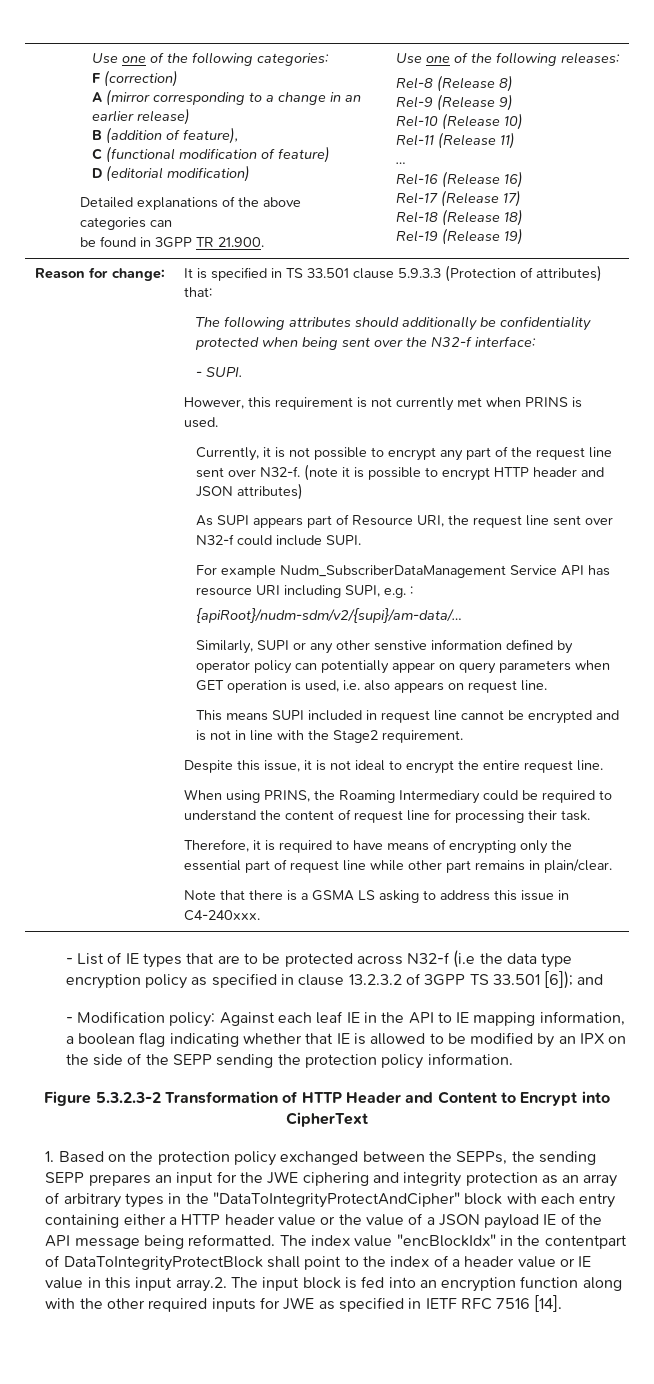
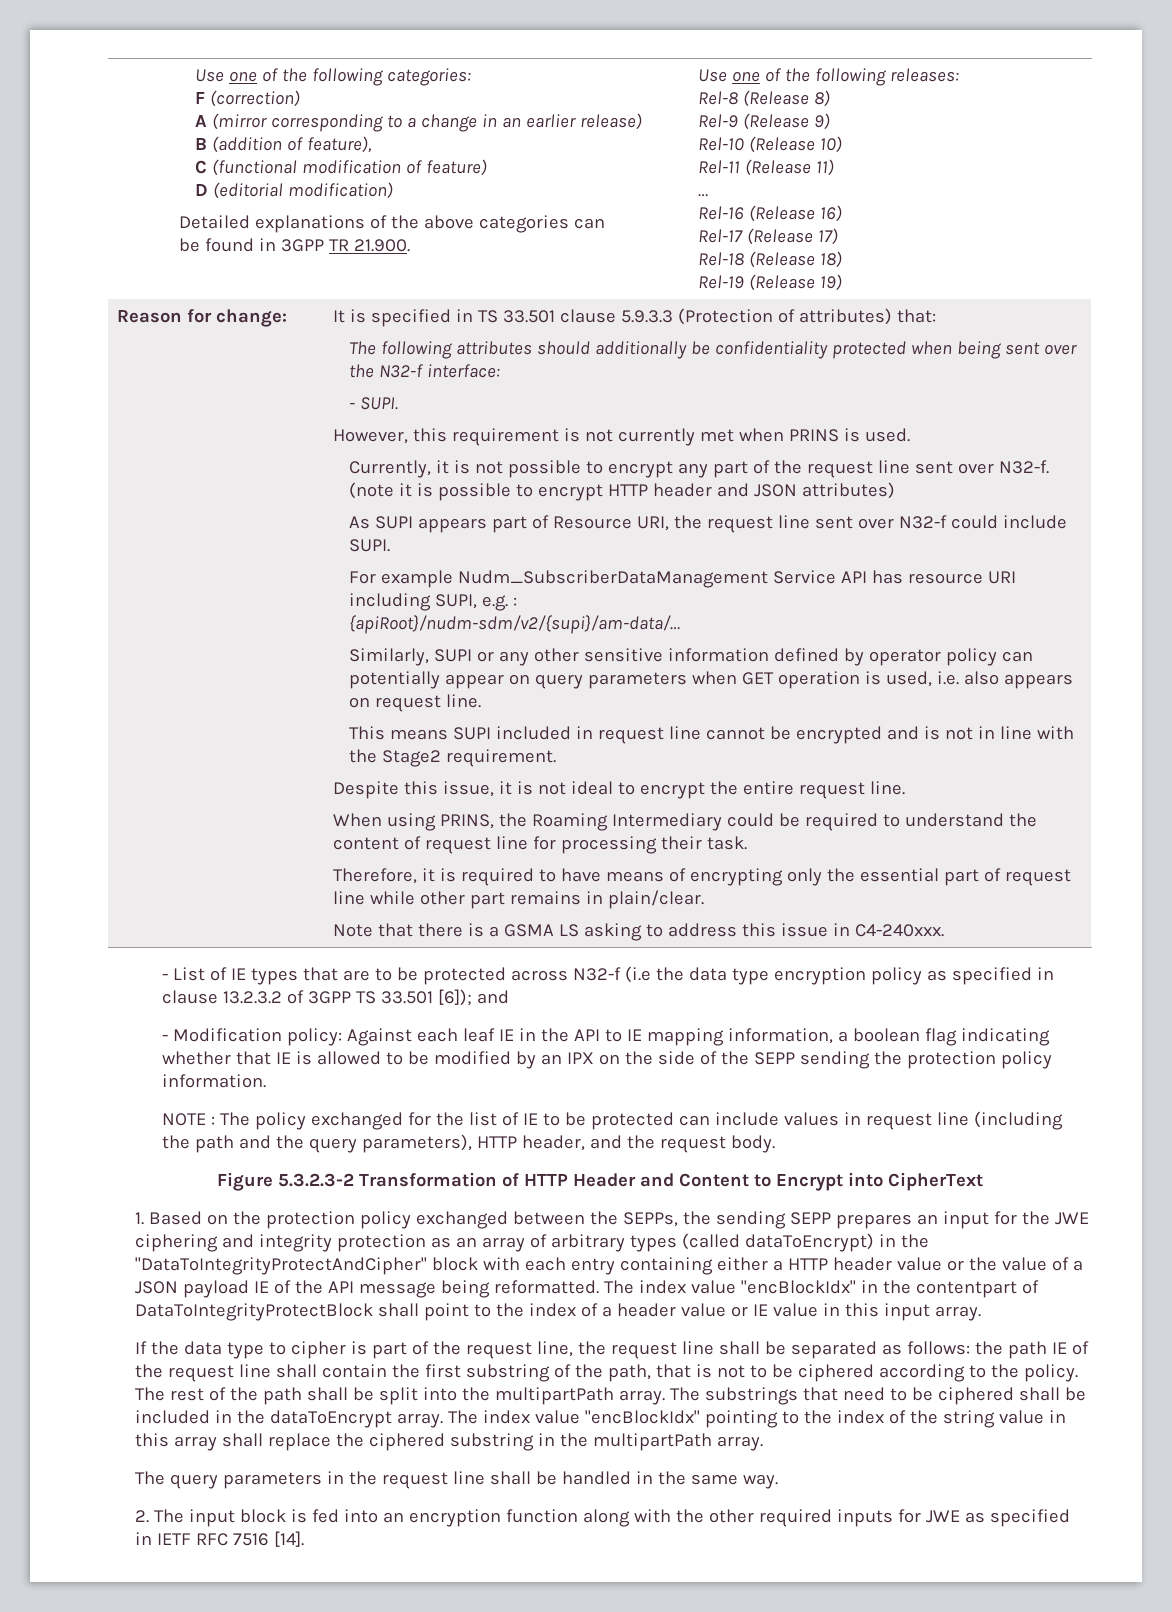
- Similarly, SUPI or any other senstive information defined by operator policy can potentially appear on query parameters when GET operation is used, i.e. also appears on request line.
+ Similarly, SUPI or any other sensitive information defined by operator policy can potentially appear on query parameters when GET operation is used, i.e. also appears on request line.
+ NOTE : The policy exchanged for the list of IE to be protected can include values in request line (including the path and the query parameters), HTTP header, and the request body.
- 1. Based on the protection policy exchanged between the SEPPs, the sending SEPP prepares an input for the JWE ciphering and integrity protection as an array of arbitrary types in the "DataToIntegrityProtectAndCipher" block with each entry containing either a HTTP header value or the value of a JSON payload IE of the API message being reformatted.
+ 1. Based on the protection policy exchanged between the SEPPs, the sending SEPP prepares an input for the JWE ciphering and integrity protection as an array of arbitrary types (called dataToEncrypt) in the "DataToIntegrityProtectAndCipher" block with each entry containing either a HTTP header value or the value of a JSON payload IE of the API message being reformatted.
- The index value "encBlockIdx" in the contentpart of DataToIntegrityProtectBlock shall point to the index of a header value or IE value in this input array.2. The input block is fed into an encryption function along with the other required inputs for JWE as specified in IETF RFC 7516 [14].
+ The index value "encBlockIdx" in the contentpart of DataToIntegrityProtectBlock shall point to the index of a header value or IE value in this input array.
+ If the data type to cipher is part of the request line, the request line shall be separated as follows: the path IE of the request line shall contain the first substring of the path, that is not to be ciphered according to the policy. The rest of the path shall be split into the multipartPath array. The substrings that need to be ciphered shall be included in the dataToEncrypt array. The index value "encBlockIdx" pointing to the index of the string value in this array shall replace the ciphered substring in the multipartPath array.
+ The query parameters in the request line shall be handled in the same way.
+ 2. The input block is fed into an encryption function along with the other required inputs for JWE as specified in IETF RFC 7516 [14].

